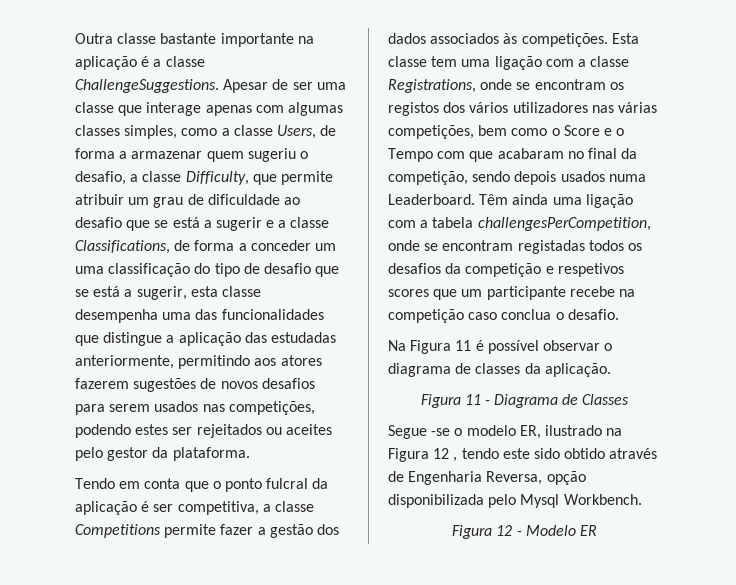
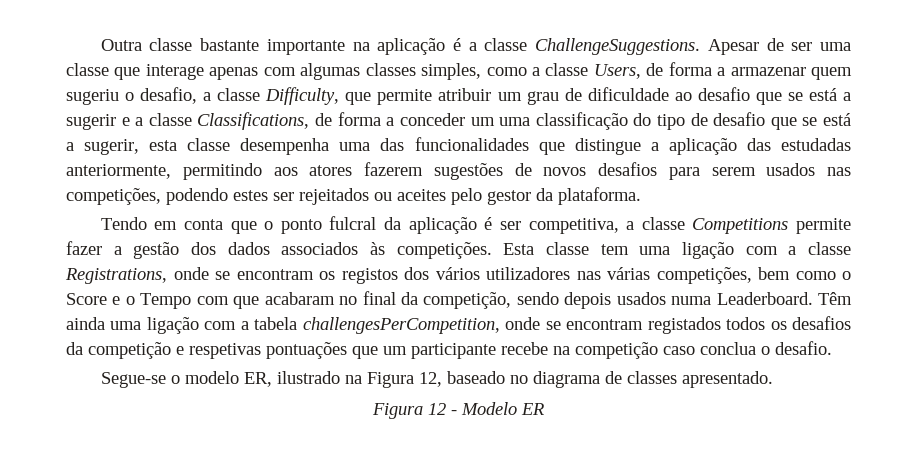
- Têm ainda uma ligação com a tabela challengesPerCompetition, onde se encontram registadas todos os desafios da competição e respetivos scores que um participante recebe na competição caso conclua o desafio.
+ Têm ainda uma ligação com a tabela challengesPerCompetition, onde se encontram registados todos os desafios da competição e respetivas pontuações que um participante recebe na competição caso conclua o desafio.
- Na Figura 11 é possível observar o diagrama de classes da aplicação.
- Figura 11 - Diagrama de Classes
- Segue -se o modelo ER, ilustrado na Figura 12 , tendo este sido obtido através de Engenharia Reversa, opção disponibilizada pelo Mysql Workbench.
+ Segue-se o modelo ER, ilustrado na Figura 12, baseado no diagrama de classes apresentado.

